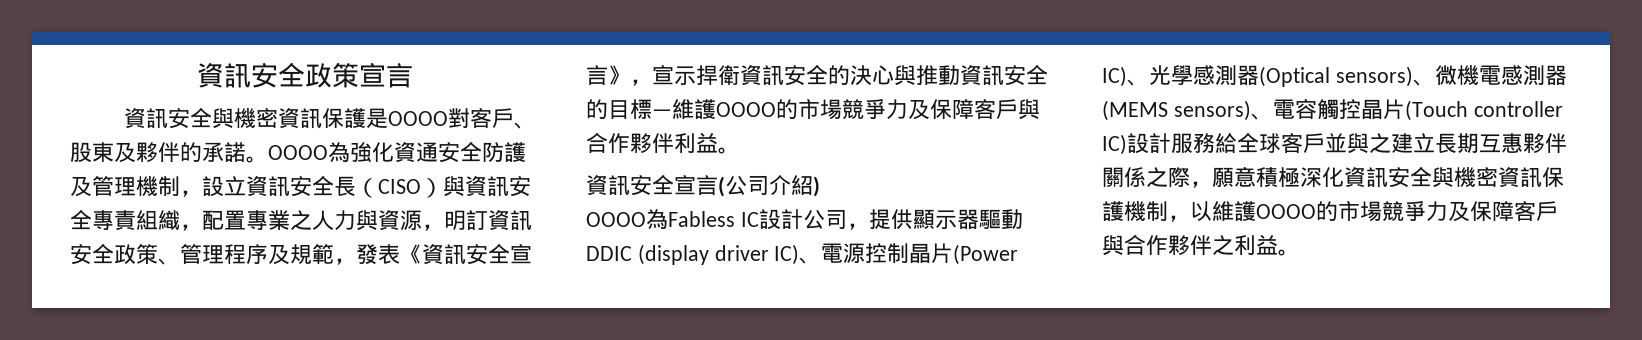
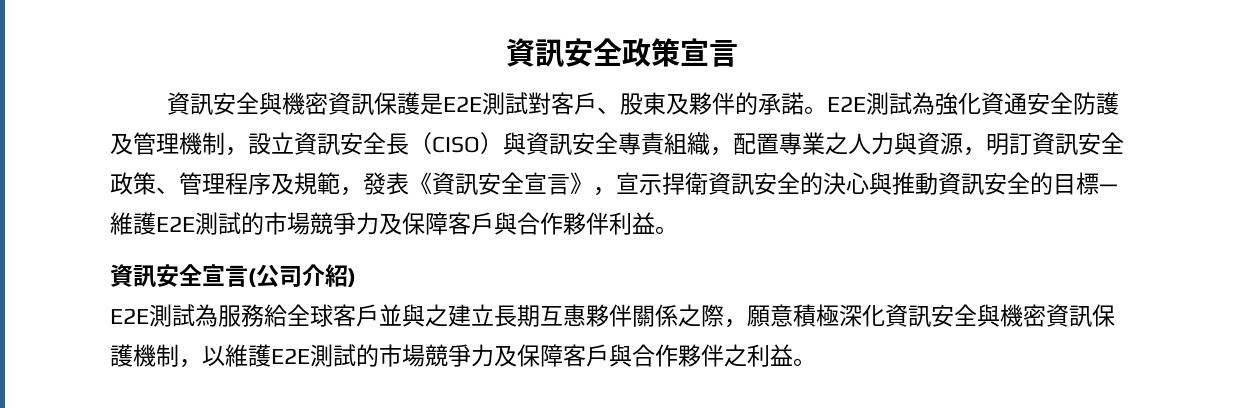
- 資訊安全與機密資訊保護是OOOO對客戶、股東及夥伴的承諾。
+ 資訊安全與機密資訊保護是E2E測試對客戶、股東及夥伴的承諾。
- OOOO為強化資通安全防護及管理機制，設立資訊安全長（CISO）與資訊安全專責組織，配置專業之人力與資源，明訂資訊安全政策、管理程序及規範，發表《資訊安全宣言》，宣示捍衛資訊安全的決心與推動資訊安全的目標—維護OOOO的市場競爭力及保障客戶與合作夥伴利益。
+ E2E測試為強化資通安全防護及管理機制，設立資訊安全長（CISO）與資訊安全專責組織，配置專業之人力與資源，明訂資訊安全政策、管理程序及規範，發表《資訊安全宣言》，宣示捍衛資訊安全的決心與推動資訊安全的目標—維護E2E測試的市場競爭力及保障客戶與合作夥伴利益。
- OOOO為Fabless IC設計公司，提供顯示器驅動DDIC (display driver IC)、電源控制晶片(Power IC)、光學感測器(Optical sensors)、微機電感測器(MEMS sensors)、電容觸控晶片(Touch controller IC)設計服務給全球客戶並與之建立長期互惠夥伴關係之際，願意積極深化資訊安全與機密資訊保護機制，以維護OOOO的市場競爭力及保障客戶與合作夥伴之利益。
+ E2E測試為服務給全球客戶並與之建立長期互惠夥伴關係之際，願意積極深化資訊安全與機密資訊保護機制，以維護E2E測試的市場競爭力及保障客戶與合作夥伴之利益。

